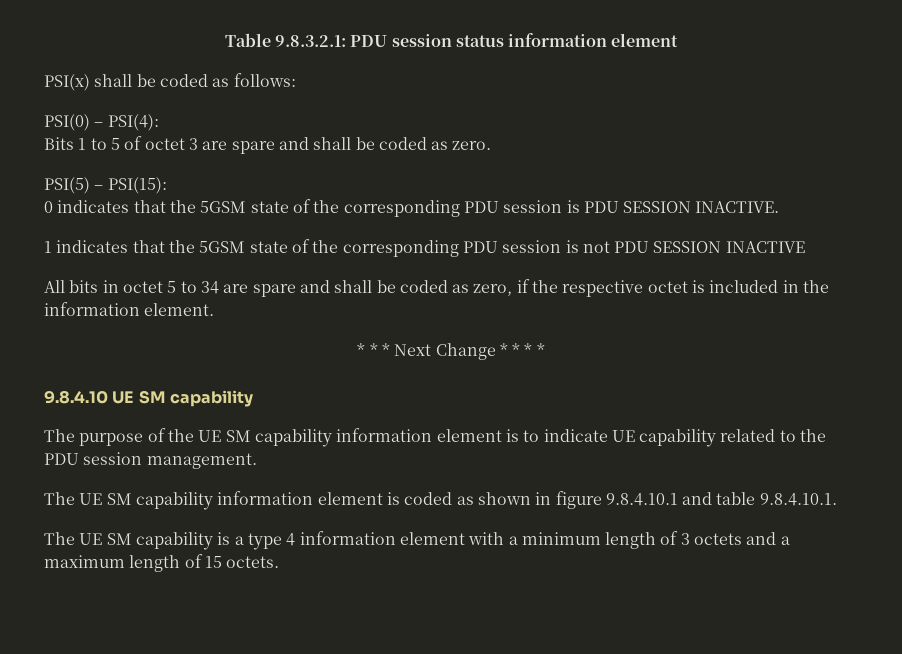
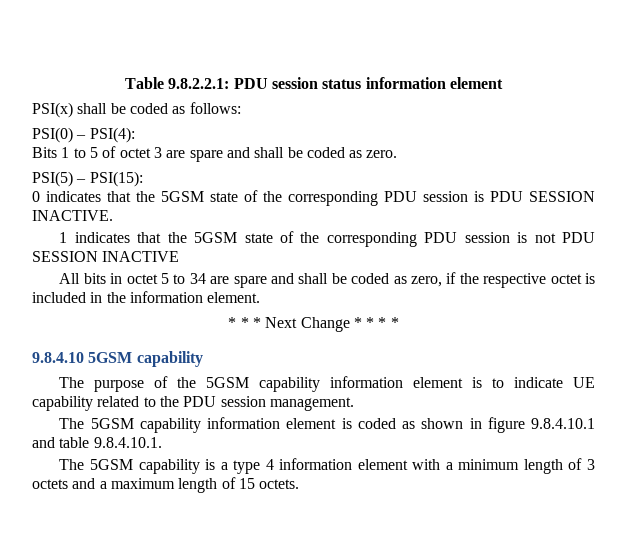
- Table 9.8.3.2.1: PDU session status information element
+ Table 9.8.2.2.1: PDU session status information element
- 9.8.4.10 UE SM capability
+ 9.8.4.10 5GSM capability
- The purpose of the UE SM capability information element is to indicate UE capability related to the PDU session management.
+ The purpose of the 5GSM capability information element is to indicate UE capability related to the PDU session management.
- The UE SM capability information element is coded as shown in figure 9.8.4.10.1 and table 9.8.4.10.1.
+ The 5GSM capability information element is coded as shown in figure 9.8.4.10.1 and table 9.8.4.10.1.
- The UE SM capability is a type 4 information element with a minimum length of 3 octets and a maximum length of 15 octets.
+ The 5GSM capability is a type 4 information element with a minimum length of 3 octets and a maximum length of 15 octets.

